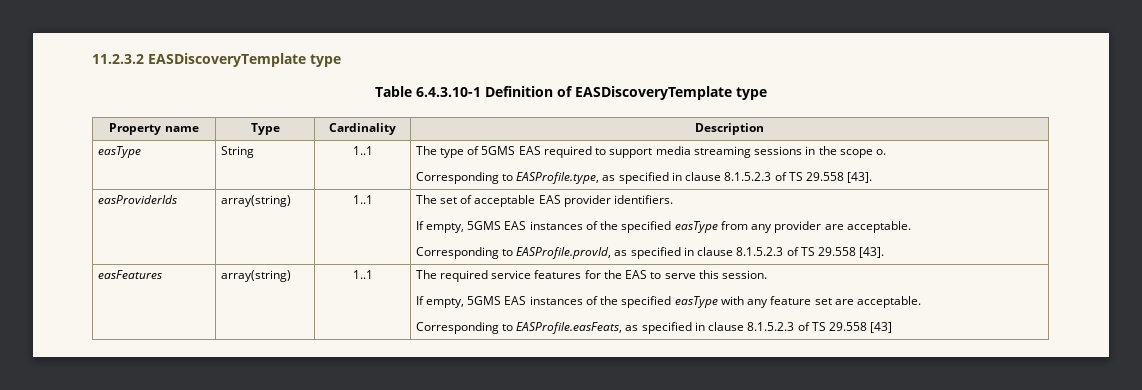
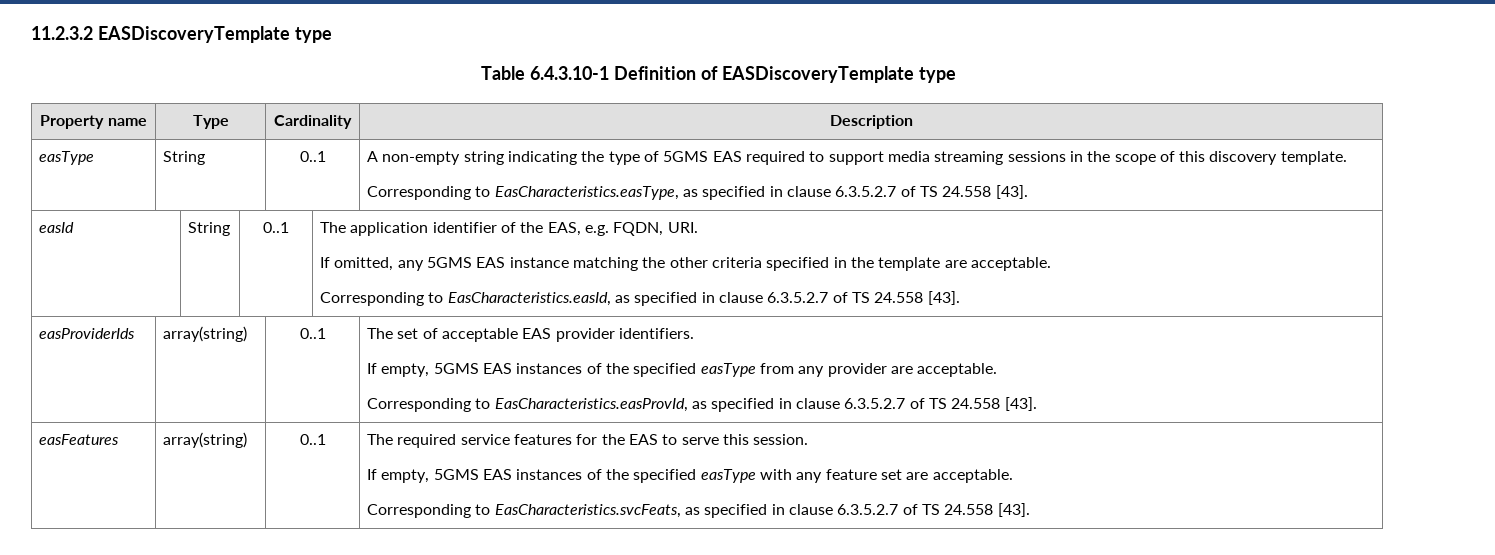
- easType | String | 1..1 | The type of 5GMS EAS required to support media streaming sessions in the scope o.
- Corresponding to EASProfile.type, as specified in clause 8.1.5.2.3 of TS 29.558 [43].
+ easType | String | 0..1 | A non-empty string indicating the type of 5GMS EAS required to support media streaming sessions in the scope of this discovery template.
+ Corresponding to EasCharacteristics.easType, as specified in clause 6.3.5.2.7 of TS 24.558 [43].
+ easId | String | 0..1 | The application identifier of the EAS, e.g. FQDN, URI.
+ If omitted, any 5GMS EAS instance matching the other criteria specified in the template are acceptable.
+ Corresponding to EasCharacteristics.easId, as specified in clause 6.3.5.2.7 of TS 24.558 [43].
- easProviderIds | array(string) | 1..1 | The set of acceptable EAS provider identifiers.
+ easProviderIds | array(string) | 0..1 | The set of acceptable EAS provider identifiers.
  If empty, 5GMS EAS instances of the specified easType from any provider are acceptable.
- Corresponding to EASProfile.provId, as specified in clause 8.1.5.2.3 of TS 29.558 [43].
+ Corresponding to EasCharacteristics.easProvId, as specified in clause 6.3.5.2.7 of TS 24.558 [43].
- easFeatures | array(string) | 1..1
+ easFeatures | array(string) | 0..1
- Corresponding to EASProfile.easFeats, as specified in clause 8.1.5.2.3 of TS 29.558 [43]
+ Corresponding to EasCharacteristics.svcFeats, as specified in clause 6.3.5.2.7 of TS 24.558 [43].

